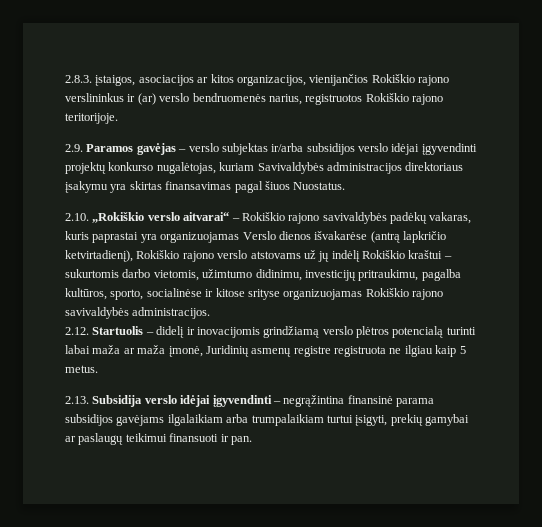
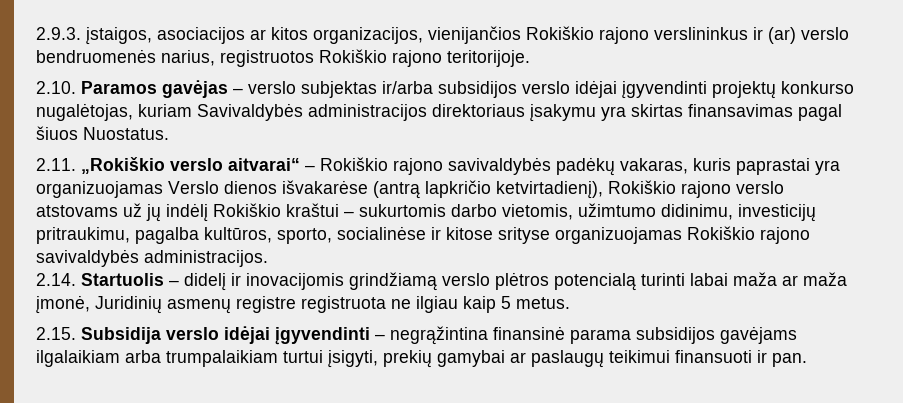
- 2.8.3. įstaigos, asociacijos ar kitos organizacijos, vienijančios Rokiškio rajono verslininkus ir (ar) verslo bendruomenės narius, registruotos Rokiškio rajono teritorijoje.
+ 2.9.3. įstaigos, asociacijos ar kitos organizacijos, vienijančios Rokiškio rajono verslininkus ir (ar) verslo bendruomenės narius, registruotos Rokiškio rajono teritorijoje.
- 2.9. Paramos gavėjas – verslo subjektas ir/arba subsidijos verslo idėjai įgyvendinti projektų konkurso nugalėtojas, kuriam Savivaldybės administracijos direktoriaus įsakymu yra skirtas finansavimas pagal šiuos Nuostatus.
+ 2.10. Paramos gavėjas – verslo subjektas ir/arba subsidijos verslo idėjai įgyvendinti projektų konkurso nugalėtojas, kuriam Savivaldybės administracijos direktoriaus įsakymu yra skirtas finansavimas pagal šiuos Nuostatus.
- 2.10. „Rokiškio verslo aitvarai“ – Rokiškio rajono savivaldybės padėkų vakaras, kuris paprastai yra organizuojamas Verslo dienos išvakarėse (antrą lapkričio ketvirtadienį), Rokiškio rajono verslo atstovams už jų indėlį Rokiškio kraštui – sukurtomis darbo vietomis, užimtumo didinimu, investicijų pritraukimu, pagalba kultūros, sporto, socialinėse ir kitose srityse organizuojamas Rokiškio rajono savivaldybės administracijos.
+ 2.11. „Rokiškio verslo aitvarai“ – Rokiškio rajono savivaldybės padėkų vakaras, kuris paprastai yra organizuojamas Verslo dienos išvakarėse (antrą lapkričio ketvirtadienį), Rokiškio rajono verslo atstovams už jų indėlį Rokiškio kraštui – sukurtomis darbo vietomis, užimtumo didinimu, investicijų pritraukimu, pagalba kultūros, sporto, socialinėse ir kitose srityse organizuojamas Rokiškio rajono savivaldybės administracijos.
- 2.12. Startuolis – didelį ir inovacijomis grindžiamą verslo plėtros potencialą turinti labai maža ar maža įmonė, Juridinių asmenų registre registruota ne ilgiau kaip 5 metus.
+ 2.14. Startuolis – didelį ir inovacijomis grindžiamą verslo plėtros potencialą turinti labai maža ar maža įmonė, Juridinių asmenų registre registruota ne ilgiau kaip 5 metus.
- 2.13. Subsidija verslo idėjai įgyvendinti – negrąžintina finansinė parama subsidijos gavėjams ilgalaikiam arba trumpalaikiam turtui įsigyti, prekių gamybai ar paslaugų teikimui finansuoti ir pan.
+ 2.15. Subsidija verslo idėjai įgyvendinti – negrąžintina finansinė parama subsidijos gavėjams ilgalaikiam arba trumpalaikiam turtui įsigyti, prekių gamybai ar paslaugų teikimui finansuoti ir pan.

